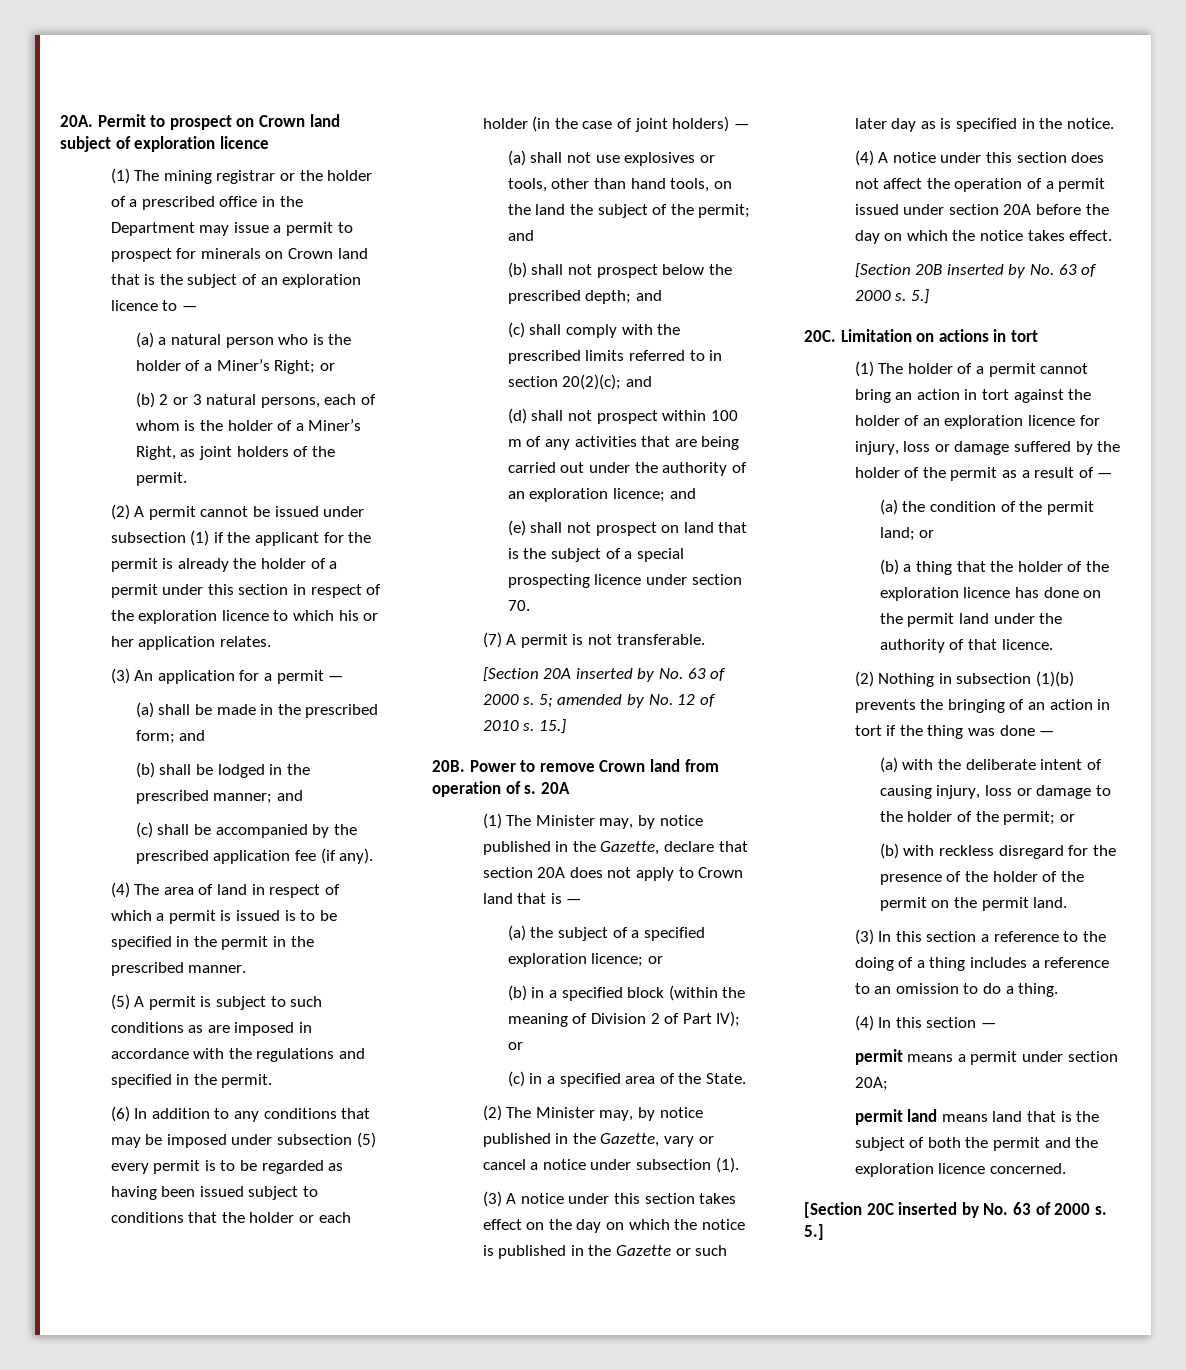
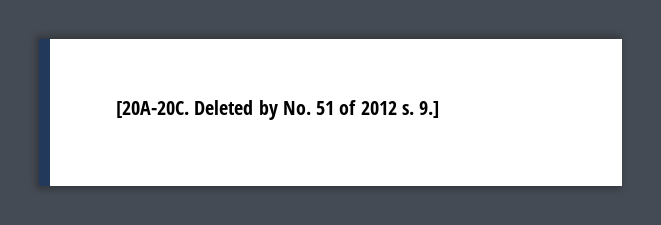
- 20A. Permit to prospect on Crown land subject of exploration licence
- (1) The mining registrar or the holder of a prescribed office in the Department may issue a permit to prospect for minerals on Crown land that is the subject of an exploration licence to —
- (a) a natural person who is the holder of a Miner’s Right; or
- (b) 2 or 3 natural persons, each of whom is the holder of a Miner’s Right, as joint holders of the permit.
- (2) A permit cannot be issued under subsection (1) if the applicant for the permit is already the holder of a permit under this section in respect of the exploration licence to which his or her application relates.
- (3) An application for a permit —
- (a) shall be made in the prescribed form; and
- (b) shall be lodged in the prescribed manner; and
- (c) shall be accompanied by the prescribed application fee (if any).
- (4) The area of land in respect of which a permit is issued is to be specified in the permit in the prescribed manner.
- (5) A permit is subject to such conditions as are imposed in accordance with the regulations and specified in the permit.
- (6) In addition to any conditions that may be imposed under subsection (5) every permit is to be regarded as having been issued subject to conditions that the holder or each holder (in the case of joint holders) —
- (a) shall not use explosives or tools, other than hand tools, on the land the subject of the permit; and
- (b) shall not prospect below the prescribed depth; and
- (c) shall comply with the prescribed limits referred to in section 20(2)(c); and
- (d) shall not prospect within 100 m of any activities that are being carried out under the authority of an exploration licence; and
- (e) shall not prospect on land that is the subject of a special prospecting licence under section 70.
- (7) A permit is not transferable.
- [Section 20A inserted by No. 63 of 2000 s. 5; amended by No. 12 of 2010 s. 15.]
- 20B. Power to remove Crown land from operation of s. 20A
- (1) The Minister may, by notice published in the Gazette, declare that section 20A does not apply to Crown land that is —
- (a) the subject of a specified exploration licence; or
- (b) in a specified block (within the meaning of Division 2 of Part IV); or
- (c) in a specified area of the State.
- (2) The Minister may, by notice published in the Gazette, vary or cancel a notice under subsection (1).
- (3) A notice under this section takes effect on the day on which the notice is published in the Gazette or such later day as is specified in the notice.
- (4) A notice under this section does not affect the operation of a permit issued under section 20A before the day on which the notice takes effect.
- [Section 20B inserted by No. 63 of 2000 s. 5.]
- 20C. Limitation on actions in tort
- (1) The holder of a permit cannot bring an action in tort against the holder of an exploration licence for injury, loss or damage suffered by the holder of the permit as a result of —
- (a) the condition of the permit land; or
- (b) a thing that the holder of the exploration licence has done on the permit land under the authority of that licence.
- (2) Nothing in subsection (1)(b) prevents the bringing of an action in tort if the thing was done —
- (a) with the deliberate intent of causing injury, loss or damage to the holder of the permit; or
- (b) with reckless disregard for the presence of the holder of the permit on the permit land.
- (3) In this section a reference to the doing of a thing includes a reference to an omission to do a thing.
- (4) In this section —
- permit means a permit under section 20A;
- permit land means land that is the subject of both the permit and the exploration licence concerned.
- [Section 20C inserted by No. 63 of 2000 s. 5.]
+ [20A-20C. Deleted by No. 51 of 2012 s. 9.]

